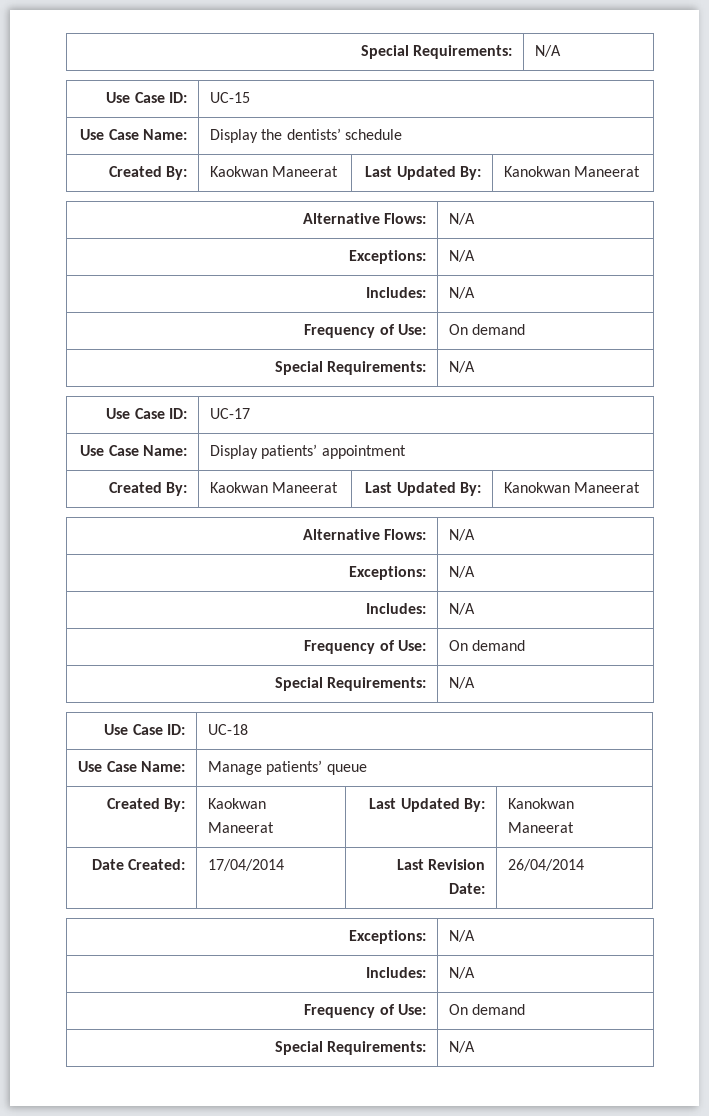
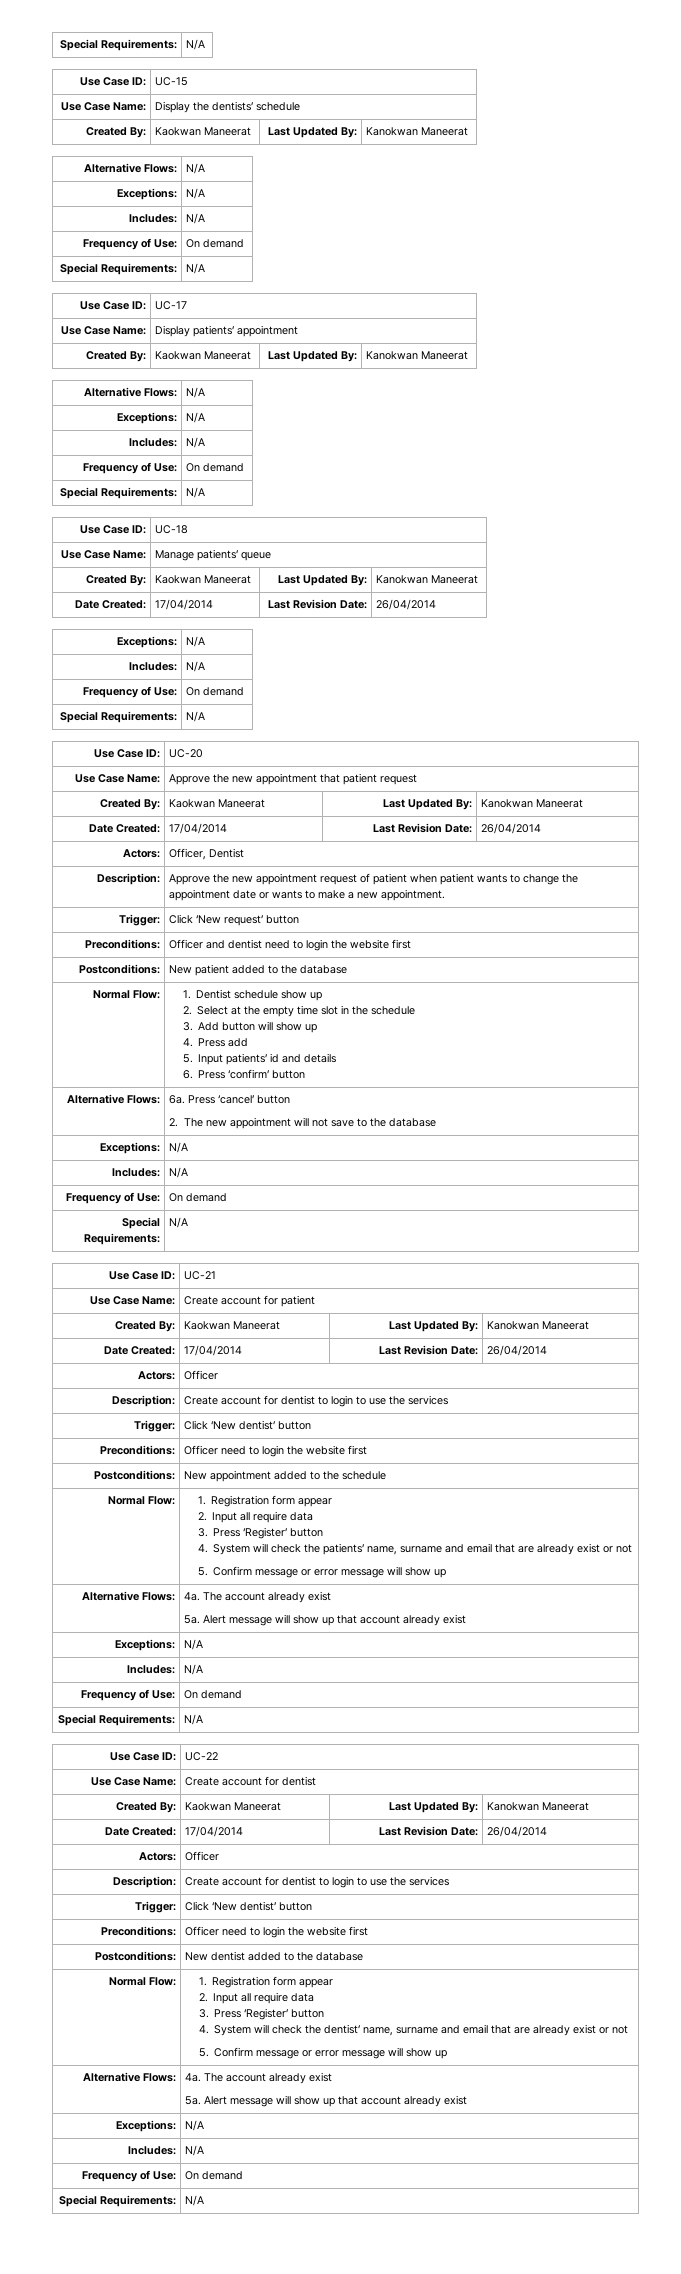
+ Use Case ID: | UC-20
+ Use Case Name: | Approve the new appointment that patient request
+ Created By: | Kaokwan Maneerat | Last Updated By: | Kanokwan Maneerat
+ Date Created: | 17/04/2014 | Last Revision Date: | 26/04/2014
+ Actors: | Officer, Dentist
+ Description: | Approve the new appointment request of patient when patient wants to change the appointment date or wants to make a new appointment.
+ Trigger: | Click ‘New request’ button
+ Preconditions: | Officer and dentist need to login the website first
+ Postconditions: | New patient added to the database
+ Normal Flow: | 1. Dentist schedule show up
+ 2. Select at the empty time slot in the schedule
+ 3. Add button will show up
+ 4. Press add
+ 5. Input patients’ id and details
+ 6. Press ‘confirm’ button
+ Alternative Flows: | 6a. Press ‘cancel’ button
+ 2. The new appointment will not save to the database
+ Exceptions: | N/A
+ Includes: | N/A
+ Frequency of Use: | On demand
+ Special Requirements: | N/A
+ Use Case ID: | UC-21
+ Use Case Name: | Create account for patient
+ Created By: | Kaokwan Maneerat | Last Updated By: | Kanokwan Maneerat
+ Date Created: | 17/04/2014 | Last Revision Date: | 26/04/2014
+ Actors: | Officer
+ Description: | Create account for dentist to login to use the services
+ Trigger: | Click ‘New dentist’ button
+ Preconditions: | Officer need to login the website first
+ Postconditions: | New appointment added to the schedule
+ Normal Flow: | 1. Registration form appear
+ 2. Input all require data
+ 3. Press ‘Register’ button
+ 4. System will check the patients’ name, surname and email that are already exist or not
+ 5. Confirm message or error message will show up
+ Alternative Flows: | 4a. The account already exist
+ 5a. Alert message will show up that account already exist
+ Exceptions: | N/A
+ Includes: | N/A
+ Frequency of Use: | On demand
+ Special Requirements: | N/A
+ Use Case ID: | UC-22
+ Use Case Name: | Create account for dentist
+ Created By: | Kaokwan Maneerat | Last Updated By: | Kanokwan Maneerat
+ Date Created: | 17/04/2014 | Last Revision Date: | 26/04/2014
+ Actors: | Officer
+ Description: | Create account for dentist to login to use the services
+ Trigger: | Click ‘New dentist’ button
+ Preconditions: | Officer need to login the website first
+ Postconditions: | New dentist added to the database
+ Normal Flow: | 1. Registration form appear
+ 2. Input all require data
+ 3. Press ‘Register’ button
+ 4. System will check the dentist’ name, surname and email that are already exist or not
+ 5. Confirm message or error message will show up
+ Alternative Flows: | 4a. The account already exist
+ 5a. Alert message will show up that account already exist
+ Exceptions: | N/A
+ Includes: | N/A
+ Frequency of Use: | On demand
+ Special Requirements: | N/A

